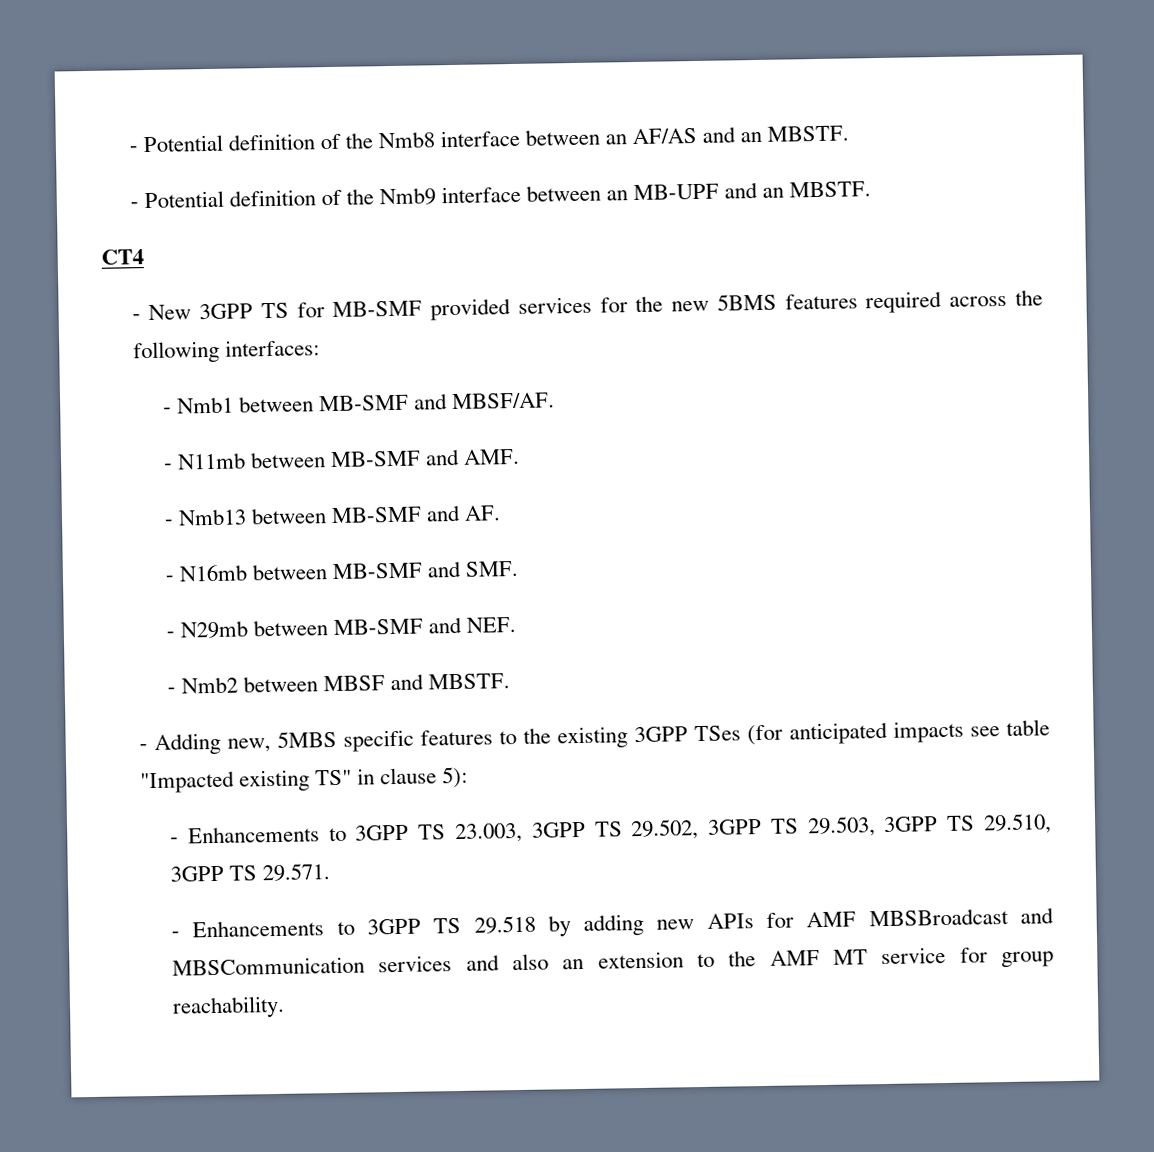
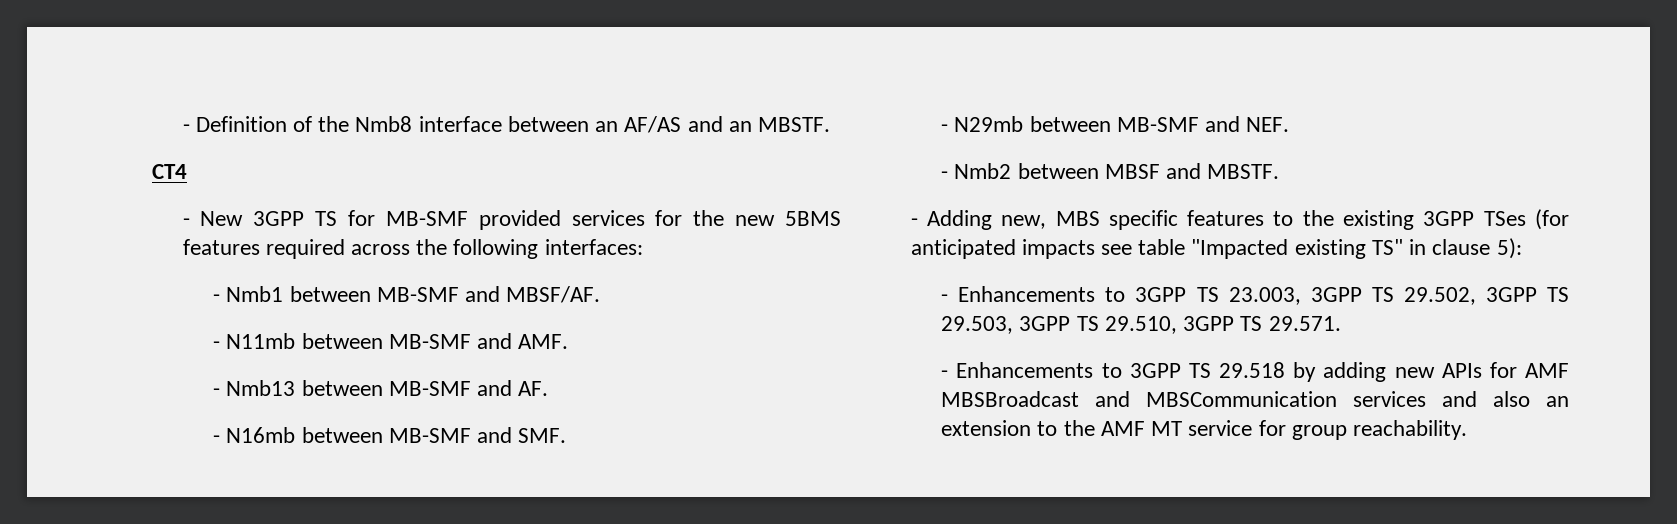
- - Potential definition of the Nmb8 interface between an AF/AS and an MBSTF.
+ - Definition of the Nmb8 interface between an AF/AS and an MBSTF.
- - Potential definition of the Nmb9 interface between an MB-UPF and an MBSTF.
- - Adding new, 5MBS specific features to the existing 3GPP TSes (for anticipated impacts see table "Impacted existing TS" in clause 5):
+ - Adding new, MBS specific features to the existing 3GPP TSes (for anticipated impacts see table "Impacted existing TS" in clause 5):

